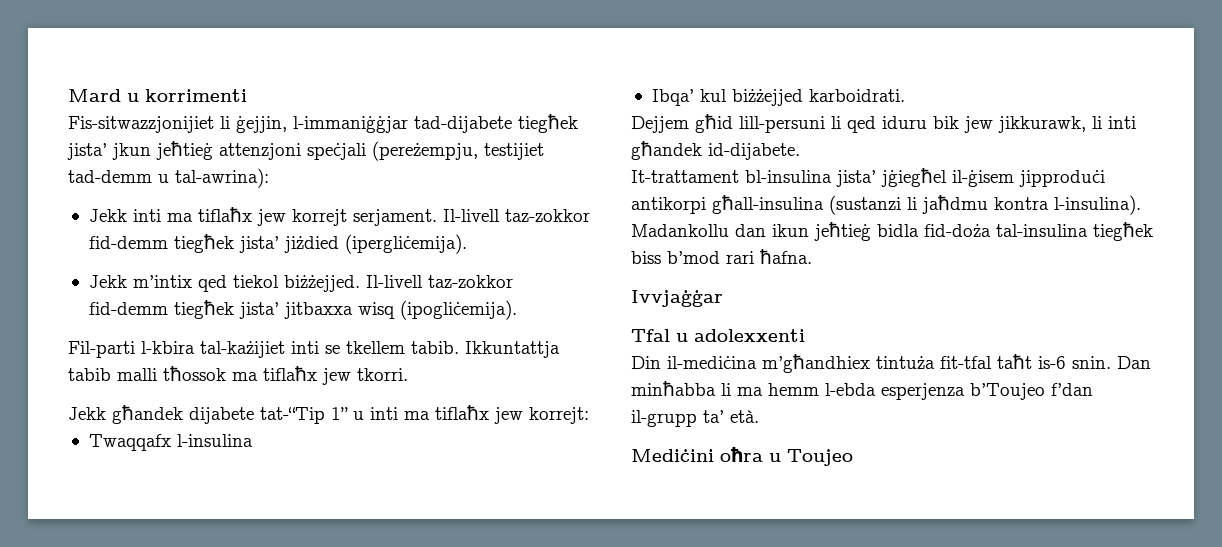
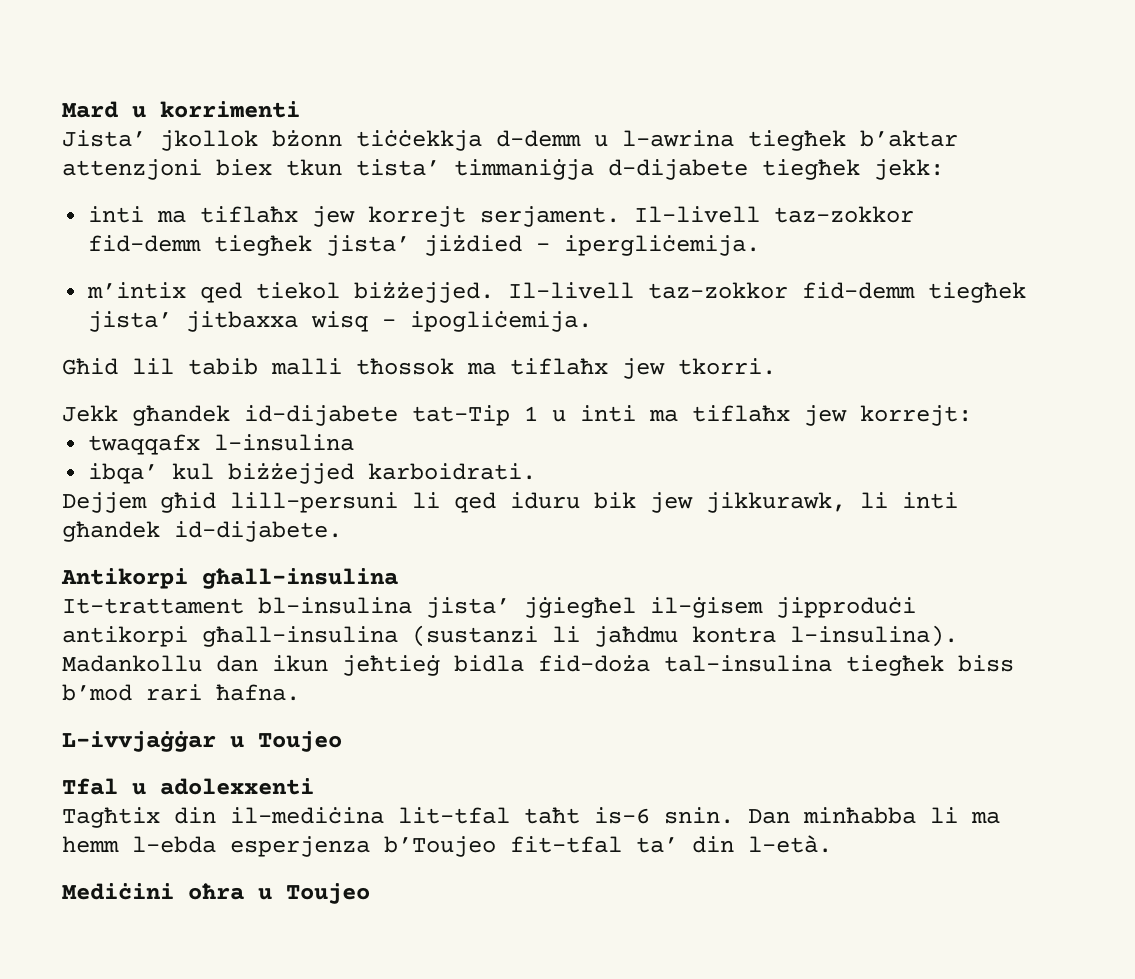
- Fis-sitwazzjonijiet li ġejjin, l-immaniġġjar tad-dijabete tiegħek jista’ jkun jeħtieġ attenzjoni speċjali (pereżempju, testijiet tad-demm u tal-awrina):
- Jekk inti ma tiflaħx jew korrejt serjament.
+ Jista’ jkollok bżonn tiċċekkja d-demm u l-awrina tiegħek b’aktar attenzjoni biex tkun tista’ timmaniġja d-dijabete tiegħek jekk:
+ inti ma tiflaħx jew korrejt serjament.
- Il-livell taz-zokkor fid-demm tiegħek jista’ jiżdied (ipergliċemija).
- Jekk m’intix qed tiekol biżżejjed.
+ Il-livell taz-zokkor fid-demm tiegħek jista’ jiżdied - ipergliċemija.
+ m’intix qed tiekol biżżejjed.
- Il-livell taz-zokkor fid-demm tiegħek jista’ jitbaxxa wisq (ipogliċemija).
- Fil-parti l-kbira tal-każijiet inti se tkellem tabib. Ikkuntattja tabib malli tħossok ma tiflaħx jew tkorri.
+ Il-livell taz-zokkor fid-demm tiegħek jista’ jitbaxxa wisq - ipogliċemija.
+ Għid lil tabib malli tħossok ma tiflaħx jew tkorri.
- Jekk għandek dijabete tat-“Tip 1” u inti ma tiflaħx jew korrejt:
+ Jekk għandek id-dijabete tat-Tip 1 u inti ma tiflaħx jew korrejt:
- Twaqqafx l-insulina
+ twaqqafx l-insulina
- Ibqa’ kul biżżejjed karboidrati.
+ ibqa’ kul biżżejjed karboidrati.
+ Antikorpi għall-insulina
- Ivvjaġġar
+ L-ivvjaġġar u Toujeo
- Din il-mediċina m’għandhiex tintuża fit-tfal taħt is-6 snin.
+ Tagħtix din il-mediċina lit-tfal taħt is-6 snin.
- Dan minħabba li ma hemm l-ebda esperjenza b’Toujeo f’dan il-grupp ta’ età.
+ Dan minħabba li ma hemm l-ebda esperjenza b’Toujeo fit-tfal ta’ din l-età.

